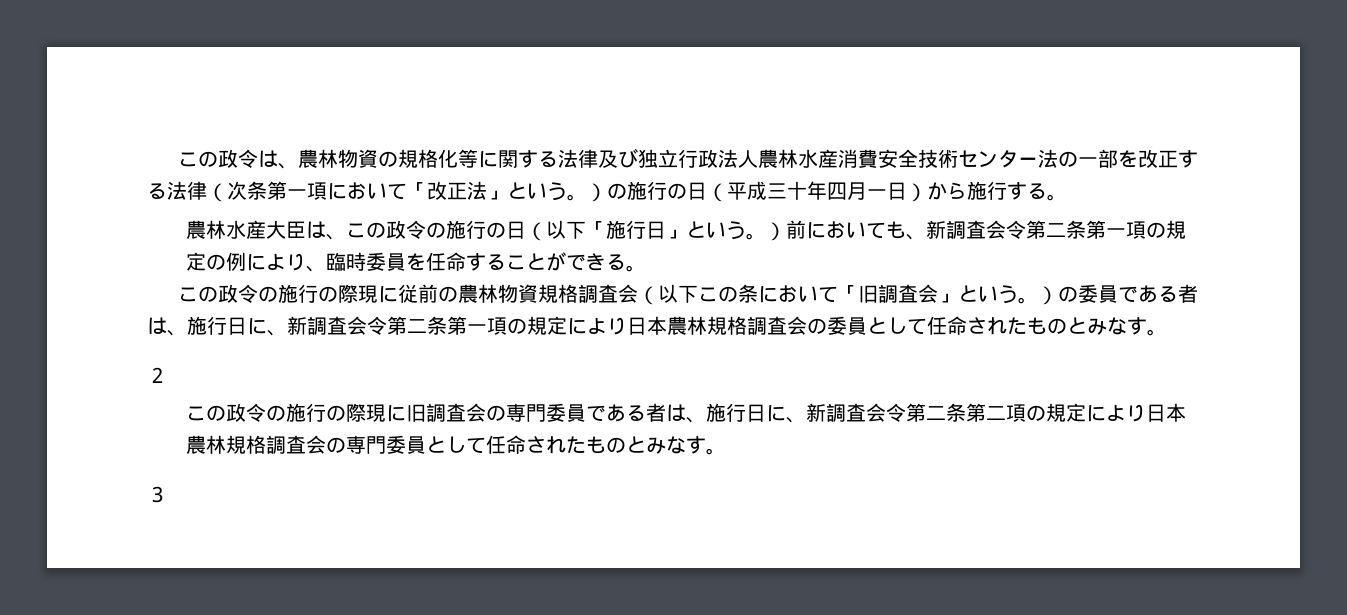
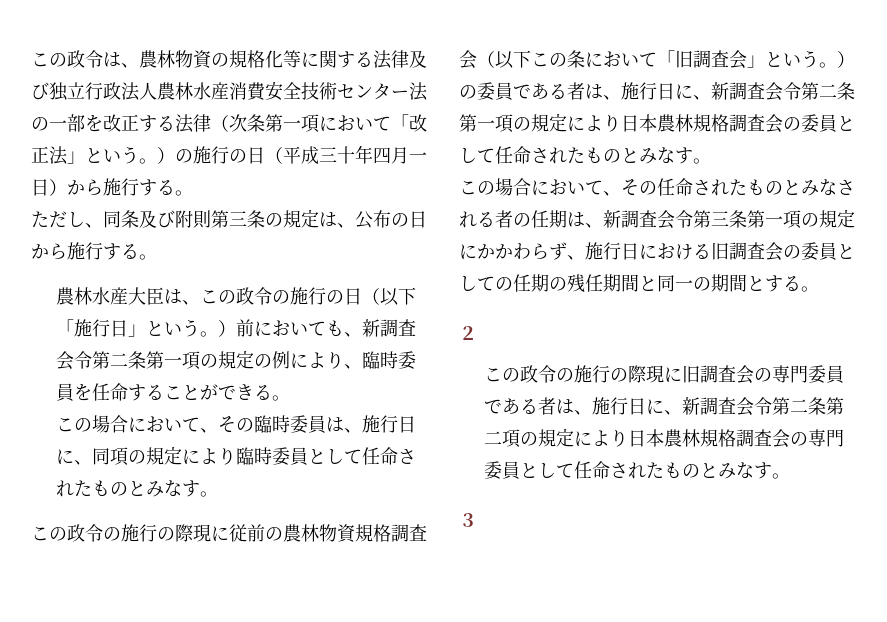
+ ただし、同条及び附則第三条の規定は、公布の日から施行する。
+ この場合において、その臨時委員は、施行日に、同項の規定により臨時委員として任命されたものとみなす。
+ この場合において、その任命されたものとみなされる者の任期は、新調査会令第三条第一項の規定にかかわらず、施行日における旧調査会の委員としての任期の残任期間と同一の期間とする。

